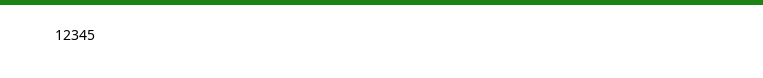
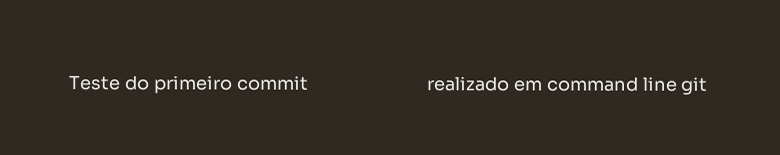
- 12345
+ Teste do primeiro commit realizado em command line git

